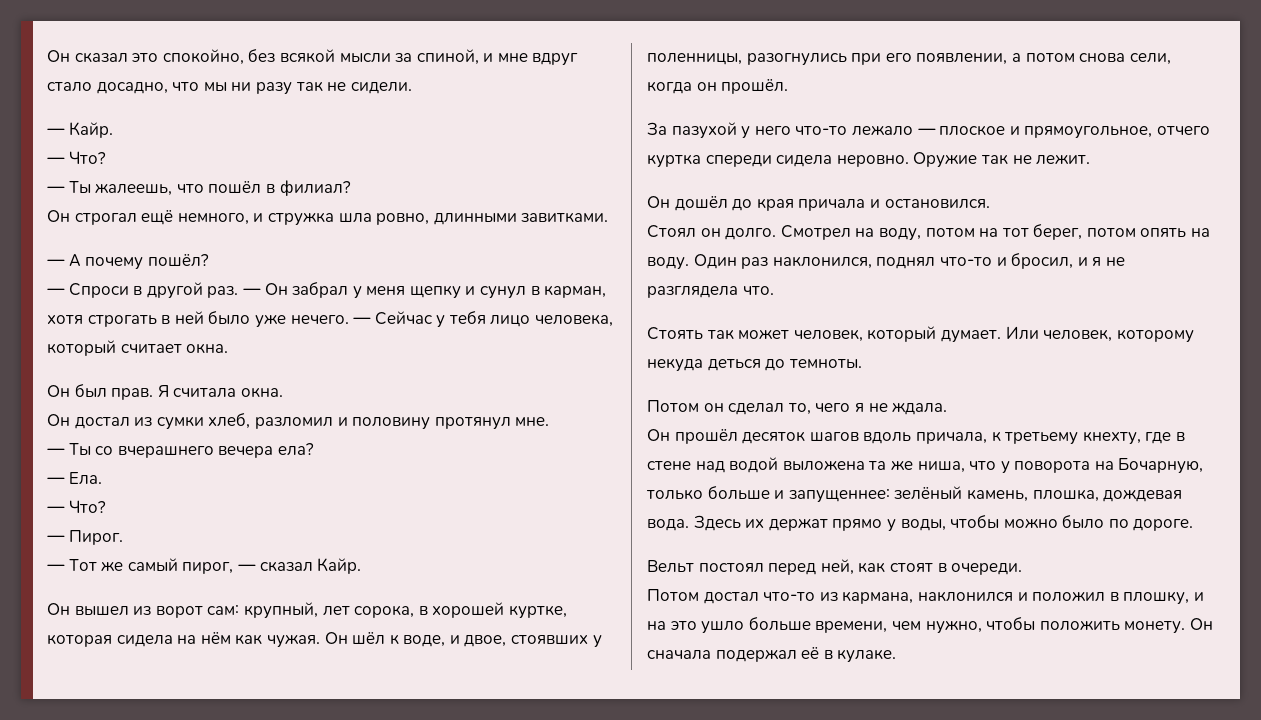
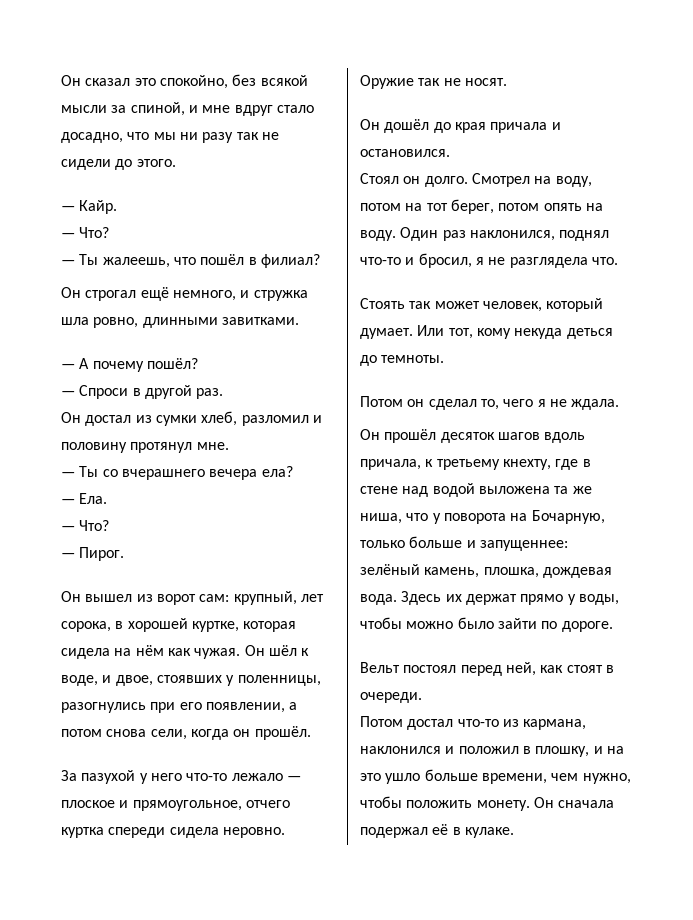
- Он сказал это спокойно, без всякой мысли за спиной, и мне вдруг стало досадно, что мы ни разу так не сидели.
+ Он сказал это спокойно, без всякой мысли за спиной, и мне вдруг стало досадно, что мы ни разу так не сидели до этого.
- — Он забрал у меня щепку и сунул в карман, хотя строгать в ней было уже нечего. — Сейчас у тебя лицо человека, который считает окна.
- Он был прав. Я считала окна.
- — Тот же самый пирог, — сказал Кайр.
- Оружие так не лежит.
+ Оружие так не носят.
- Один раз наклонился, поднял что-то и бросил, и я не разглядела что.
+ Один раз наклонился, поднял что-то и бросил, я не разглядела что.
- Или человек, которому некуда деться до темноты.
+ Или тот, кому некуда деться до темноты.
- Здесь их держат прямо у воды, чтобы можно было по дороге.
+ Здесь их держат прямо у воды, чтобы можно было зайти по дороге.

